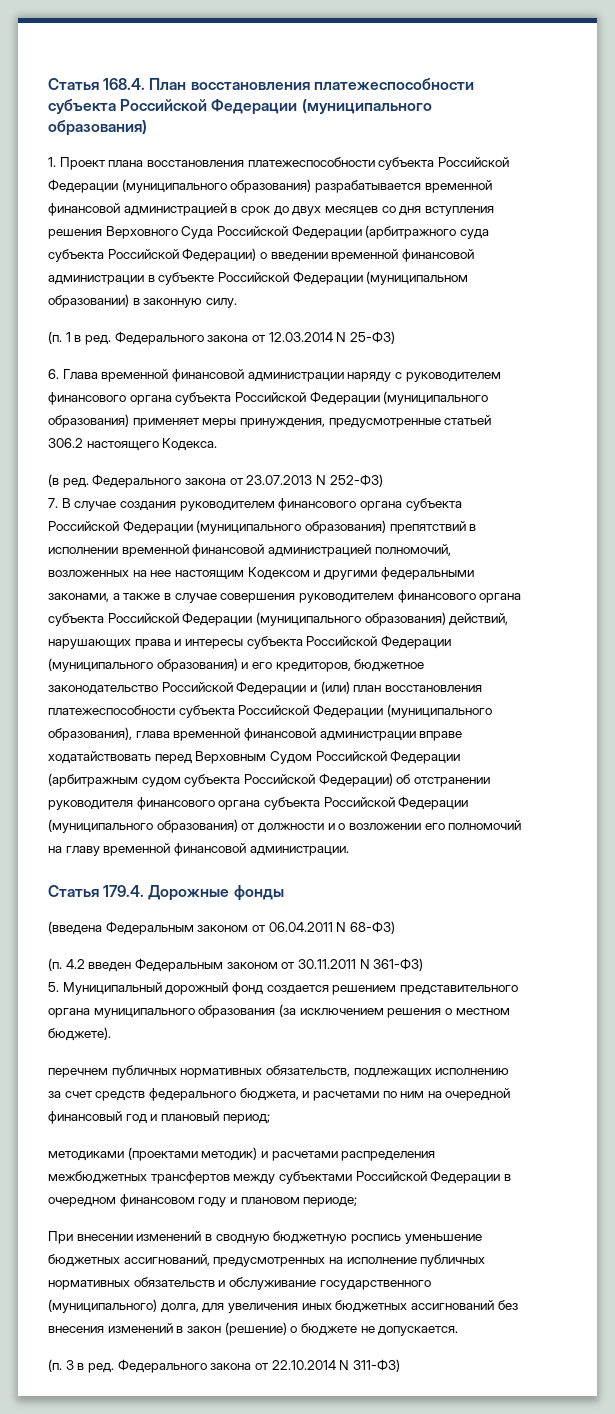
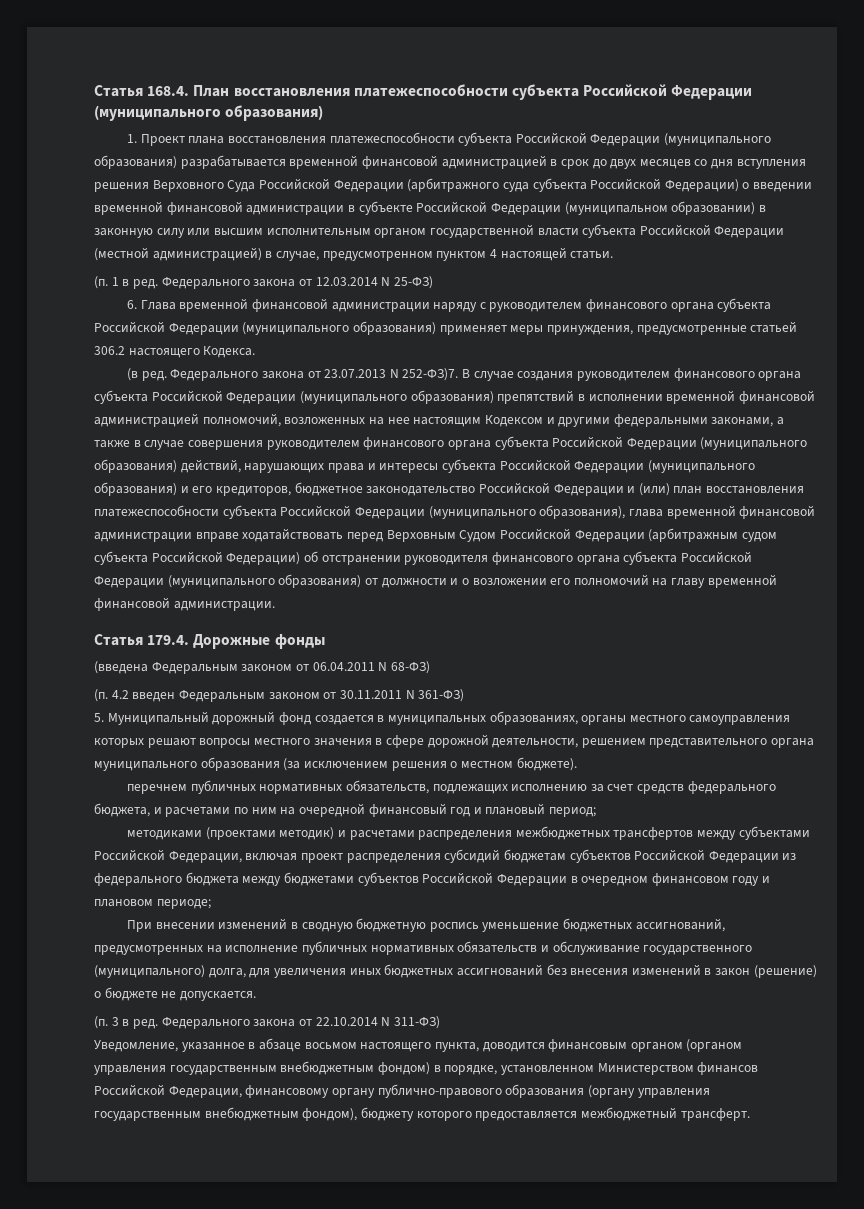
- 1. Проект плана восстановления платежеспособности субъекта Российской Федерации (муниципального образования) разрабатывается временной финансовой администрацией в срок до двух месяцев со дня вступления решения Верховного Суда Российской Федерации (арбитражного суда субъекта Российской Федерации) о введении временной финансовой администрации в субъекте Российской Федерации (муниципальном образовании) в законную силу.
+ 1. Проект плана восстановления платежеспособности субъекта Российской Федерации (муниципального образования) разрабатывается временной финансовой администрацией в срок до двух месяцев со дня вступления решения Верховного Суда Российской Федерации (арбитражного суда субъекта Российской Федерации) о введении временной финансовой администрации в субъекте Российской Федерации (муниципальном образовании) в законную силу или высшим исполнительным органом государственной власти субъекта Российской Федерации (местной администрацией) в случае, предусмотренном пунктом 4 настоящей статьи.
- Федерального закона от 23.07.2013 N 252-ФЗ)
- 7. В случае создания руководителем финансового органа субъекта Российской Федерации (муниципального образования) препятствий в исполнении временной финансовой администрацией полномочий, возложенных на нее настоящим Кодексом и другими федеральными законами, а также в случае совершения руководителем финансового органа субъекта Российской Федерации (муниципального образования) действий, нарушающих права и интересы субъекта Российской Федерации (муниципального образования) и его кредиторов, бюджетное законодательство Российской Федерации и (или) план восстановления платежеспособности субъекта Российской Федерации (муниципального образования), глава временной финансовой администрации вправе ходатайствовать перед Верховным Судом Российской Федерации (арбитражным судом субъекта Российской Федерации) об отстранении руководителя финансового органа субъекта Российской Федерации (муниципального образования) от должности и о возложении его полномочий на главу временной финансовой администрации.
+ Федерального закона от 23.07.2013 N 252-ФЗ)7. В случае создания руководителем финансового органа субъекта Российской Федерации (муниципального образования) препятствий в исполнении временной финансовой администрацией полномочий, возложенных на нее настоящим Кодексом и другими федеральными законами, а также в случае совершения руководителем финансового органа субъекта Российской Федерации (муниципального образования) действий, нарушающих права и интересы субъекта Российской Федерации (муниципального образования) и его кредиторов, бюджетное законодательство Российской Федерации и (или) план восстановления платежеспособности субъекта Российской Федерации (муниципального образования), глава временной финансовой администрации вправе ходатайствовать перед Верховным Судом Российской Федерации (арбитражным судом субъекта Российской Федерации) об отстранении руководителя финансового органа субъекта Российской Федерации (муниципального образования) от должности и о возложении его полномочий на главу временной финансовой администрации.
- 5. Муниципальный дорожный фонд создается решением представительного органа муниципального образования (за исключением решения о местном бюджете).
+ 5. Муниципальный дорожный фонд создается в муниципальных образованиях, органы местного самоуправления которых решают вопросы местного значения в сфере дорожной деятельности, решением представительного органа муниципального образования (за исключением решения о местном бюджете).
- методиками (проектами методик) и расчетами распределения межбюджетных трансфертов между субъектами Российской Федерации в очередном финансовом году и плановом периоде;
+ методиками (проектами методик) и расчетами распределения межбюджетных трансфертов между субъектами Российской Федерации, включая проект распределения субсидий бюджетам субъектов Российской Федерации из федерального бюджета между бюджетами субъектов Российской Федерации в очередном финансовом году и плановом периоде;
+ Уведомление, указанное в абзаце восьмом настоящего пункта, доводится финансовым органом (органом управления государственным внебюджетным фондом) в порядке, установленном Министерством финансов Российской Федерации, финансовому органу публично-правового образования (органу управления государственным внебюджетным фондом), бюджету которого предоставляется межбюджетный трансферт.

